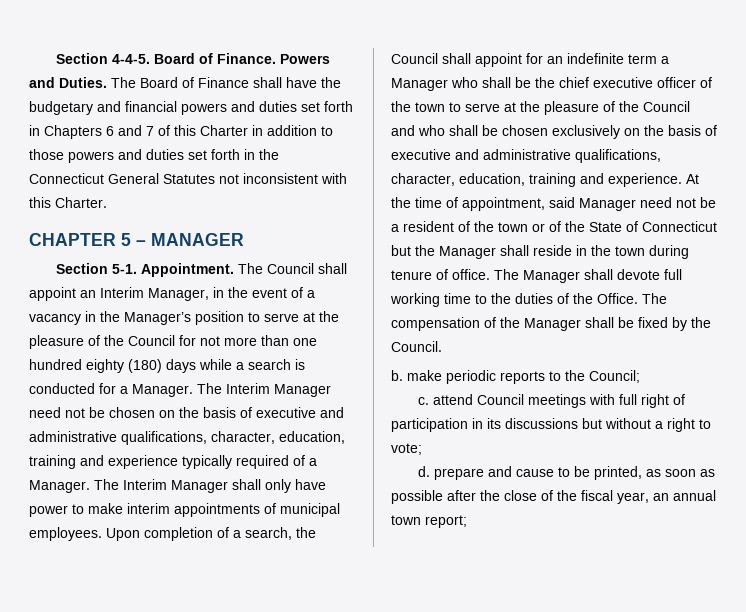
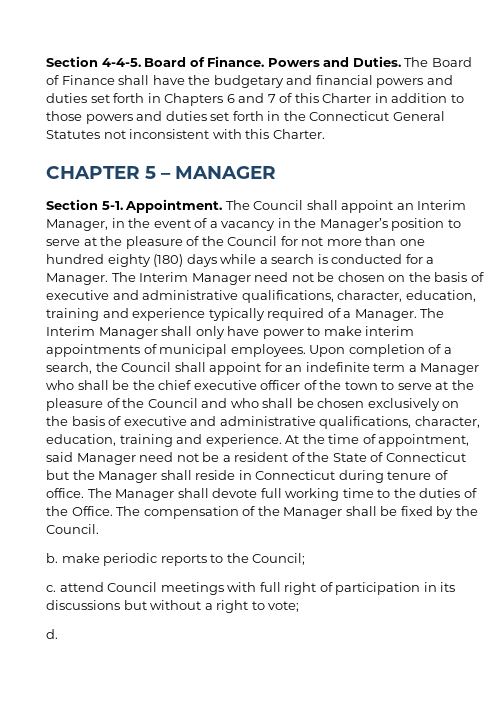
- At the time of appointment, said Manager need not be a resident of the town or of the State of Connecticut but the Manager shall reside in the town during tenure of office.
+ At the time of appointment, said Manager need not be a resident of the State of Connecticut but the Manager shall reside in Connecticut during tenure of office.
- d. prepare and cause to be printed, as soon as possible after the close of the fiscal year, an annual town report;
+ d.

